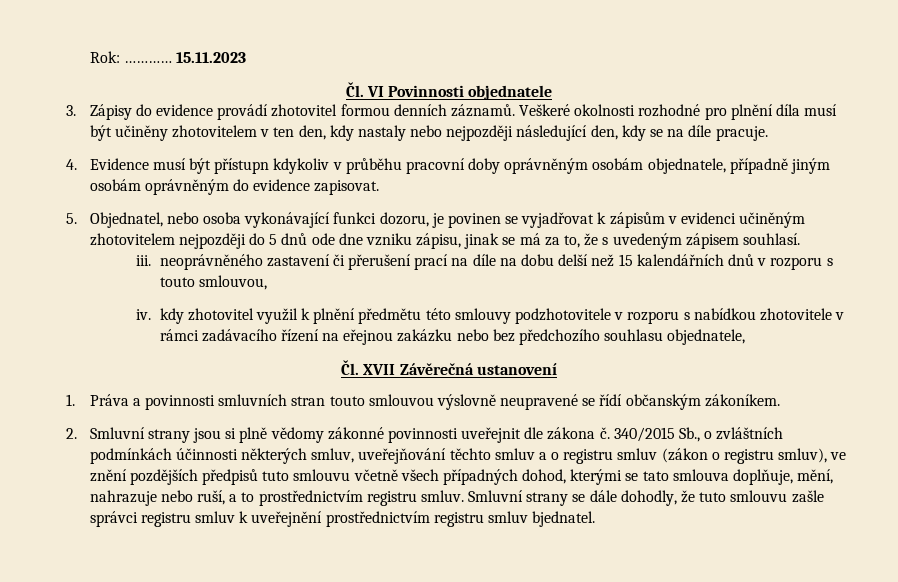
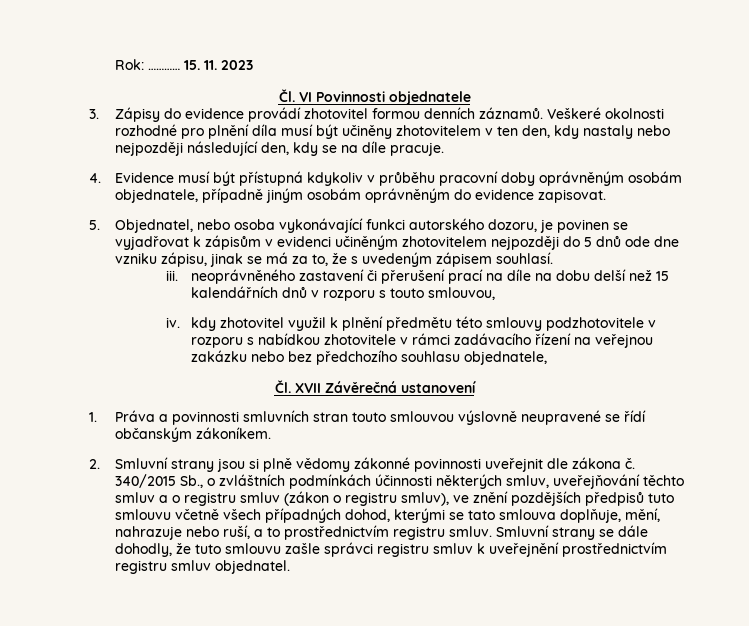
- 15.11.2023
+ 15. 11. 2023
- 4. Evidence musí být přístupn kdykoliv v průběhu pracovní doby oprávněným osobám objednatele, případně jiným osobám oprávněným do evidence zapisovat.
+ 4. Evidence musí být přístupná kdykoliv v průběhu pracovní doby oprávněným osobám objednatele, případně jiným osobám oprávněným do evidence zapisovat.
- 5. Objednatel, nebo osoba vykonávající funkci dozoru, je povinen se vyjadřovat k zápisům v evidenci učiněným zhotovitelem nejpozději do 5 dnů ode dne vzniku zápisu, jinak se má za to, že s uvedeným zápisem souhlasí.
+ 5. Objednatel, nebo osoba vykonávající funkci autorského dozoru, je povinen se vyjadřovat k zápisům v evidenci učiněným zhotovitelem nejpozději do 5 dnů ode dne vzniku zápisu, jinak se má za to, že s uvedeným zápisem souhlasí.
- iv. kdy zhotovitel využil k plnění předmětu této smlouvy podzhotovitele v rozporu s nabídkou zhotovitele v rámci zadávacího řízení na eřejnou zakázku nebo bez předchozího souhlasu objednatele,
+ iv. kdy zhotovitel využil k plnění předmětu této smlouvy podzhotovitele v rozporu s nabídkou zhotovitele v rámci zadávacího řízení na veřejnou zakázku nebo bez předchozího souhlasu objednatele,
- Smluvní strany se dále dohodly, že tuto smlouvu zašle správci registru smluv k uveřejnění prostřednictvím registru smluv bjednatel.
+ Smluvní strany se dále dohodly, že tuto smlouvu zašle správci registru smluv k uveřejnění prostřednictvím registru smluv objednatel.

